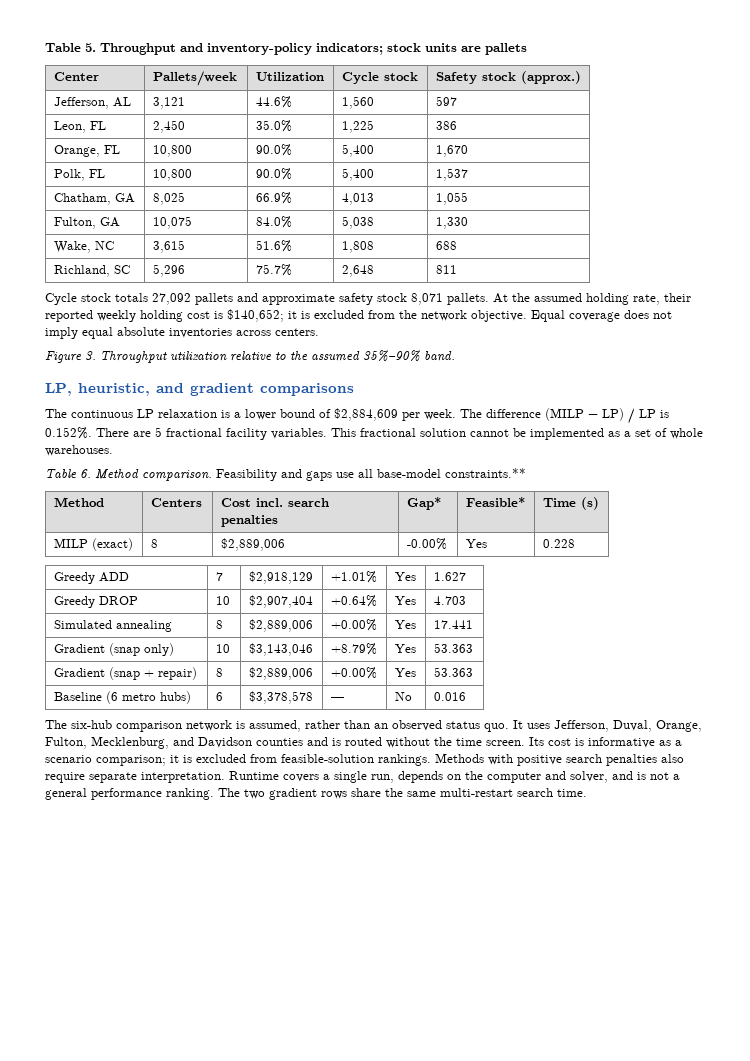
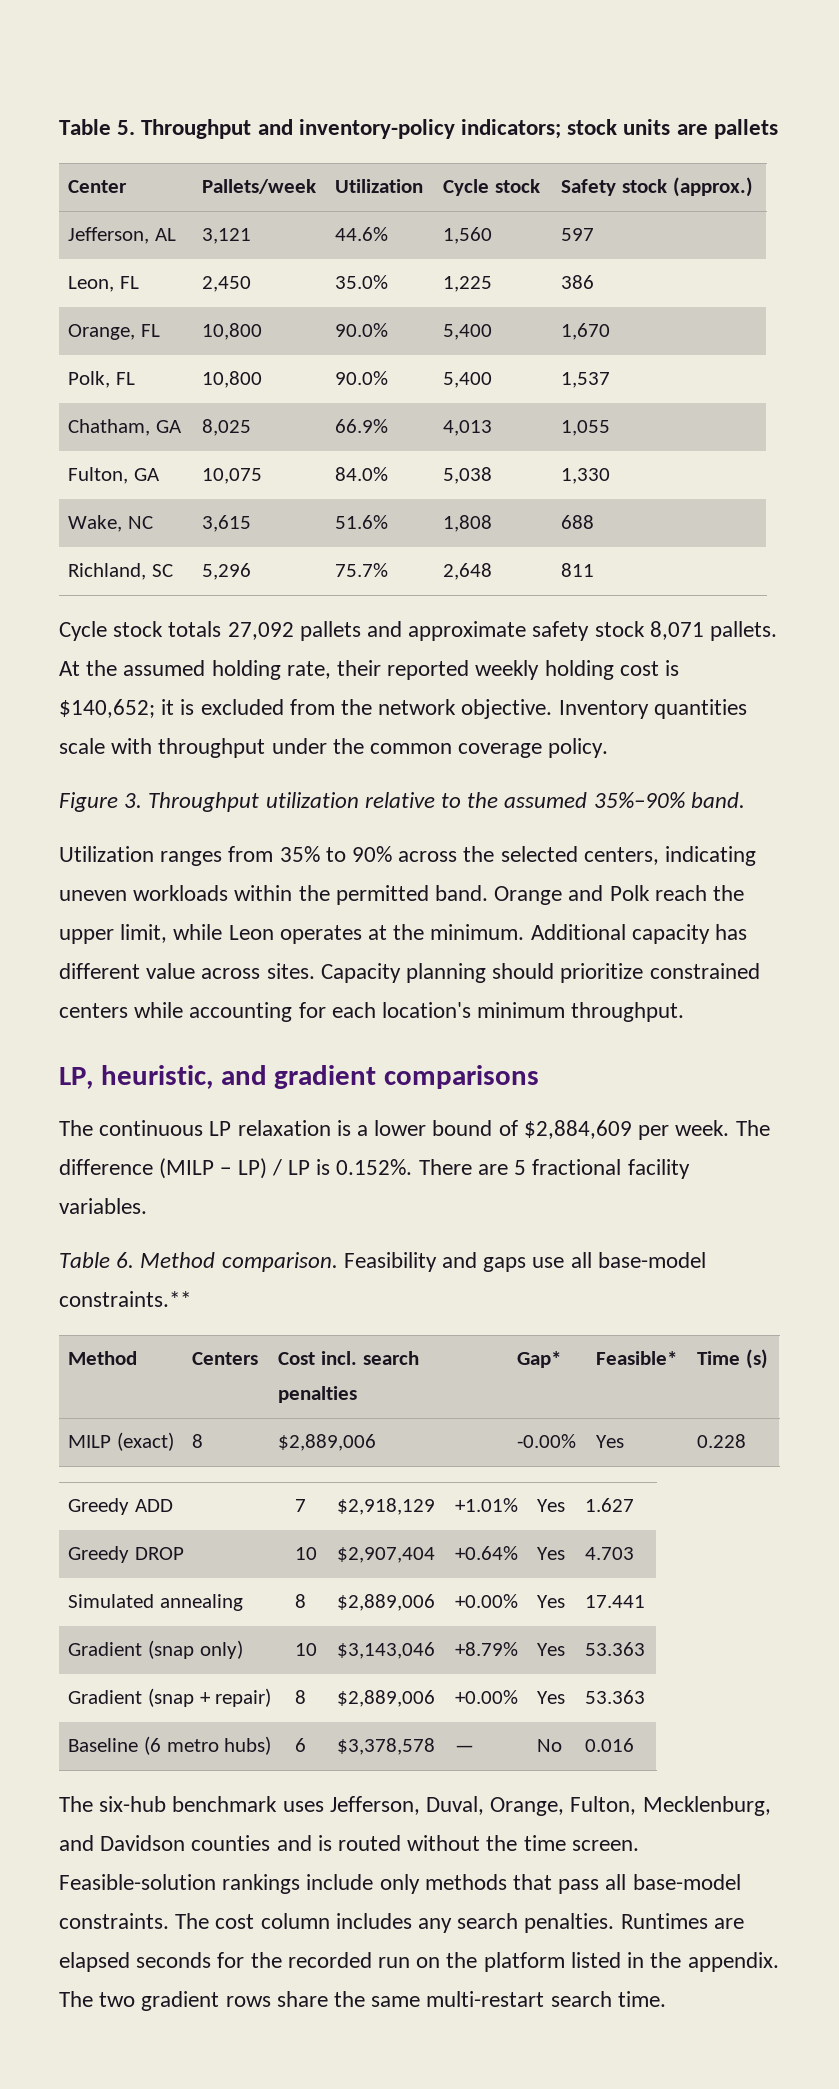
- Equal coverage does not imply equal absolute inventories across centers.
+ Inventory quantities scale with throughput under the common coverage policy.
+ Utilization ranges from 35% to 90% across the selected centers, indicating uneven workloads within the permitted band. Orange and Polk reach the upper limit, while Leon operates at the minimum. Additional capacity has different value across sites. Capacity planning should prioritize constrained centers while accounting for each location's minimum throughput.
- This fractional solution cannot be implemented as a set of whole warehouses.
- The six-hub comparison network is assumed, rather than an observed status quo. It uses Jefferson, Duval, Orange, Fulton, Mecklenburg, and Davidson counties and is routed without the time screen.
+ The six-hub benchmark uses Jefferson, Duval, Orange, Fulton, Mecklenburg, and Davidson counties and is routed without the time screen.
- Its cost is informative as a scenario comparison; it is excluded from feasible-solution rankings. Methods with positive search penalties also require separate interpretation. Runtime covers a single run, depends on the computer and solver, and is not a general performance ranking.
+ Feasible-solution rankings include only methods that pass all base-model constraints. The cost column includes any search penalties. Runtimes are elapsed seconds for the recorded run on the platform listed in the appendix.

